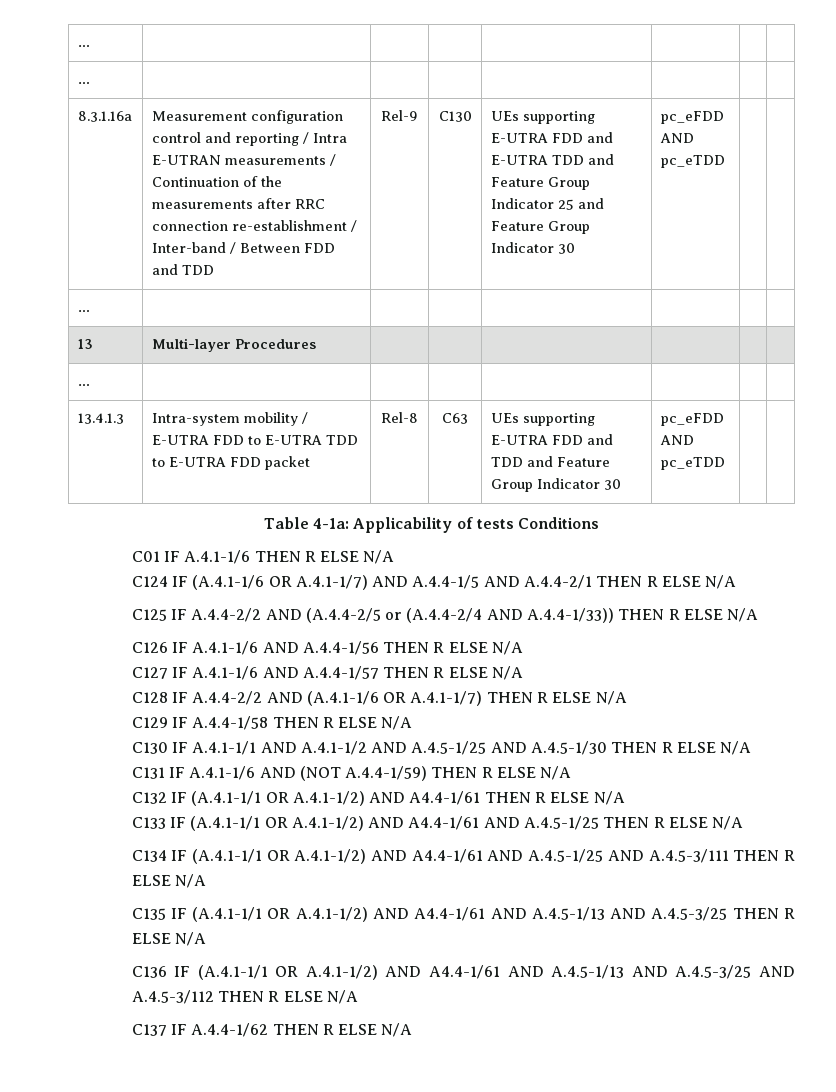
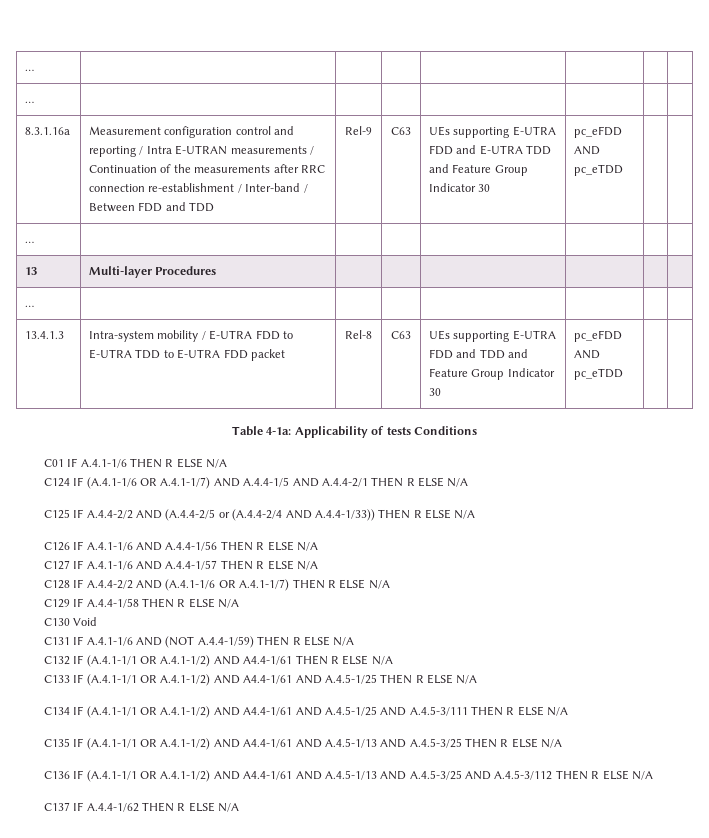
- Rel-9 | C130
+ Rel-9 | C63
- UEs supporting E-UTRA FDD and E-UTRA TDD and Feature Group Indicator 25 and Feature Group Indicator 30
+ UEs supporting E-UTRA FDD and E-UTRA TDD and Feature Group Indicator 30
- C130 IF A.4.1-1/1 AND A.4.1-1/2 AND A.4.5-1/25 AND A.4.5-1/30 THEN R ELSE N/A
+ C130 Void

